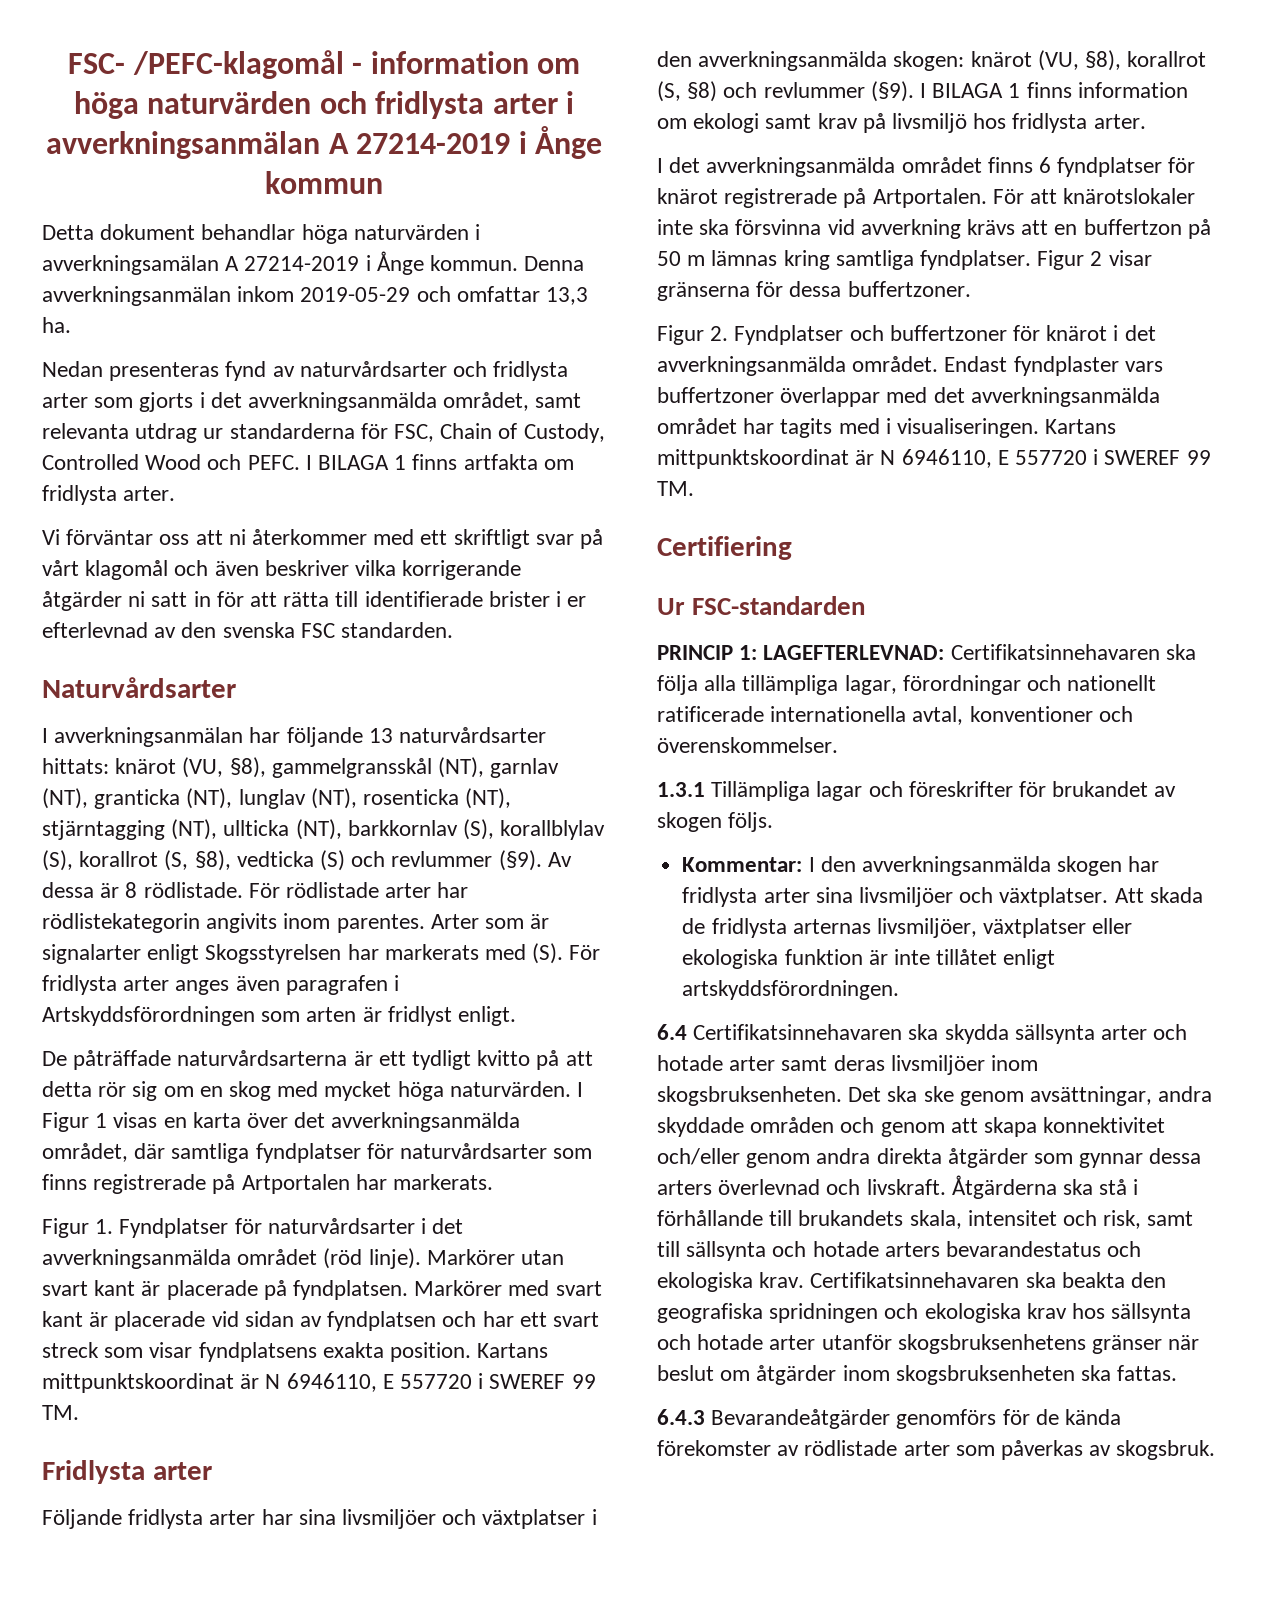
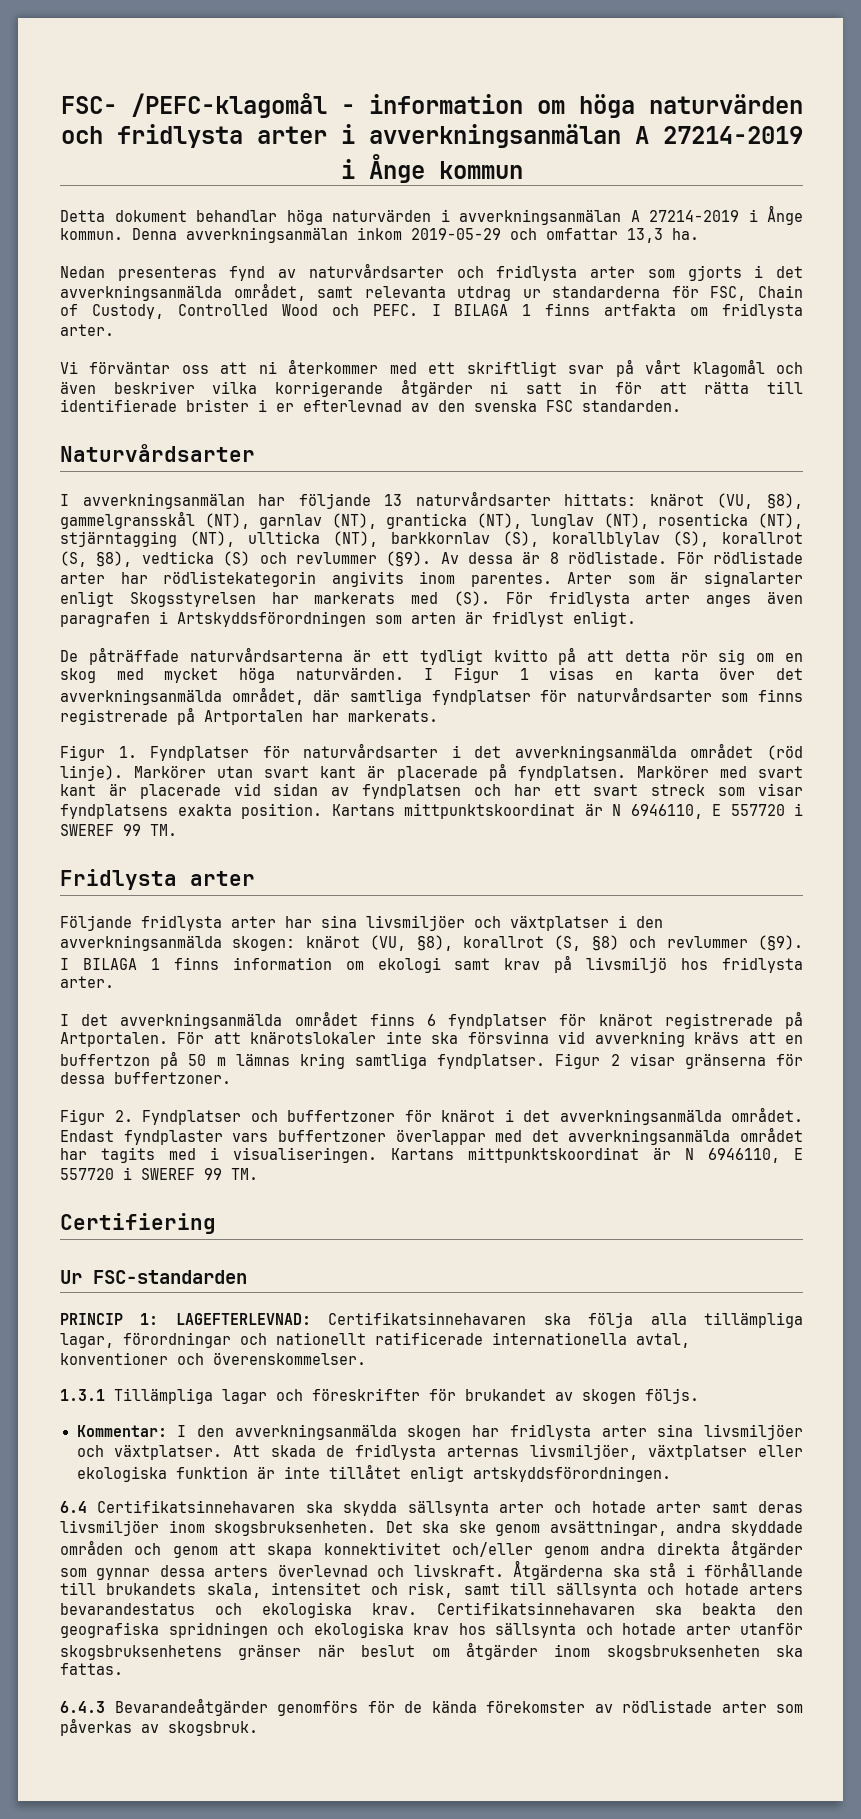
- Detta dokument behandlar höga naturvärden i avverkningsamälan A 27214-2019 i Ånge kommun.
+ Detta dokument behandlar höga naturvärden i avverkningsanmälan A 27214-2019 i Ånge kommun.

